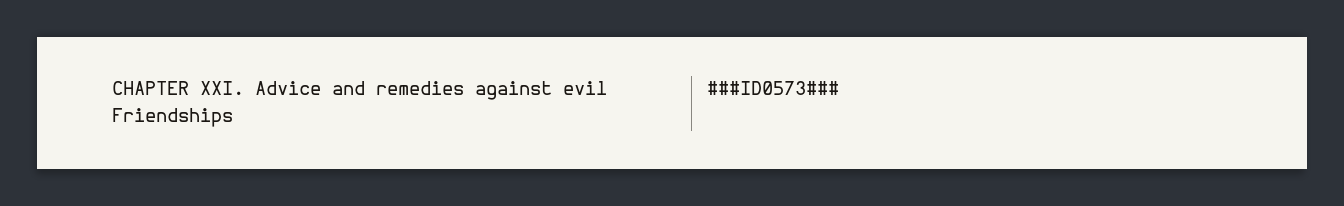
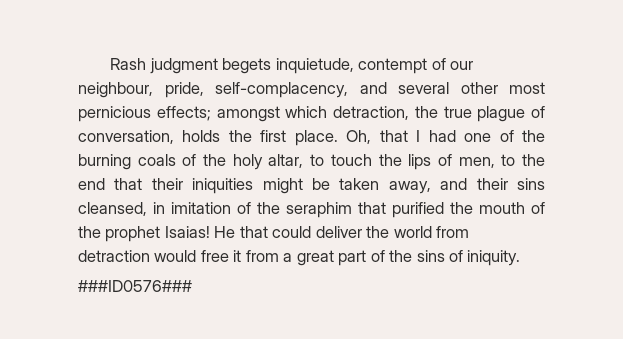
- CHAPTER XXI. Advice and remedies against evil Friendships
- ###ID0573###
+ Rash judgment begets inquietude, contempt of our neighbour, pride, self-complacency, and several other most pernicious effects; amongst which detraction, the true plague of conversation, holds the first place. Oh, that I had one of the burning coals of the holy altar, to touch the lips of men, to the end that their iniquities might be taken away, and their sins cleansed, in imitation of the seraphim that purified the mouth of the prophet Isaias! He that could deliver the world from detraction would free it from a great part of the sins of iniquity.
+ ###ID0576###

